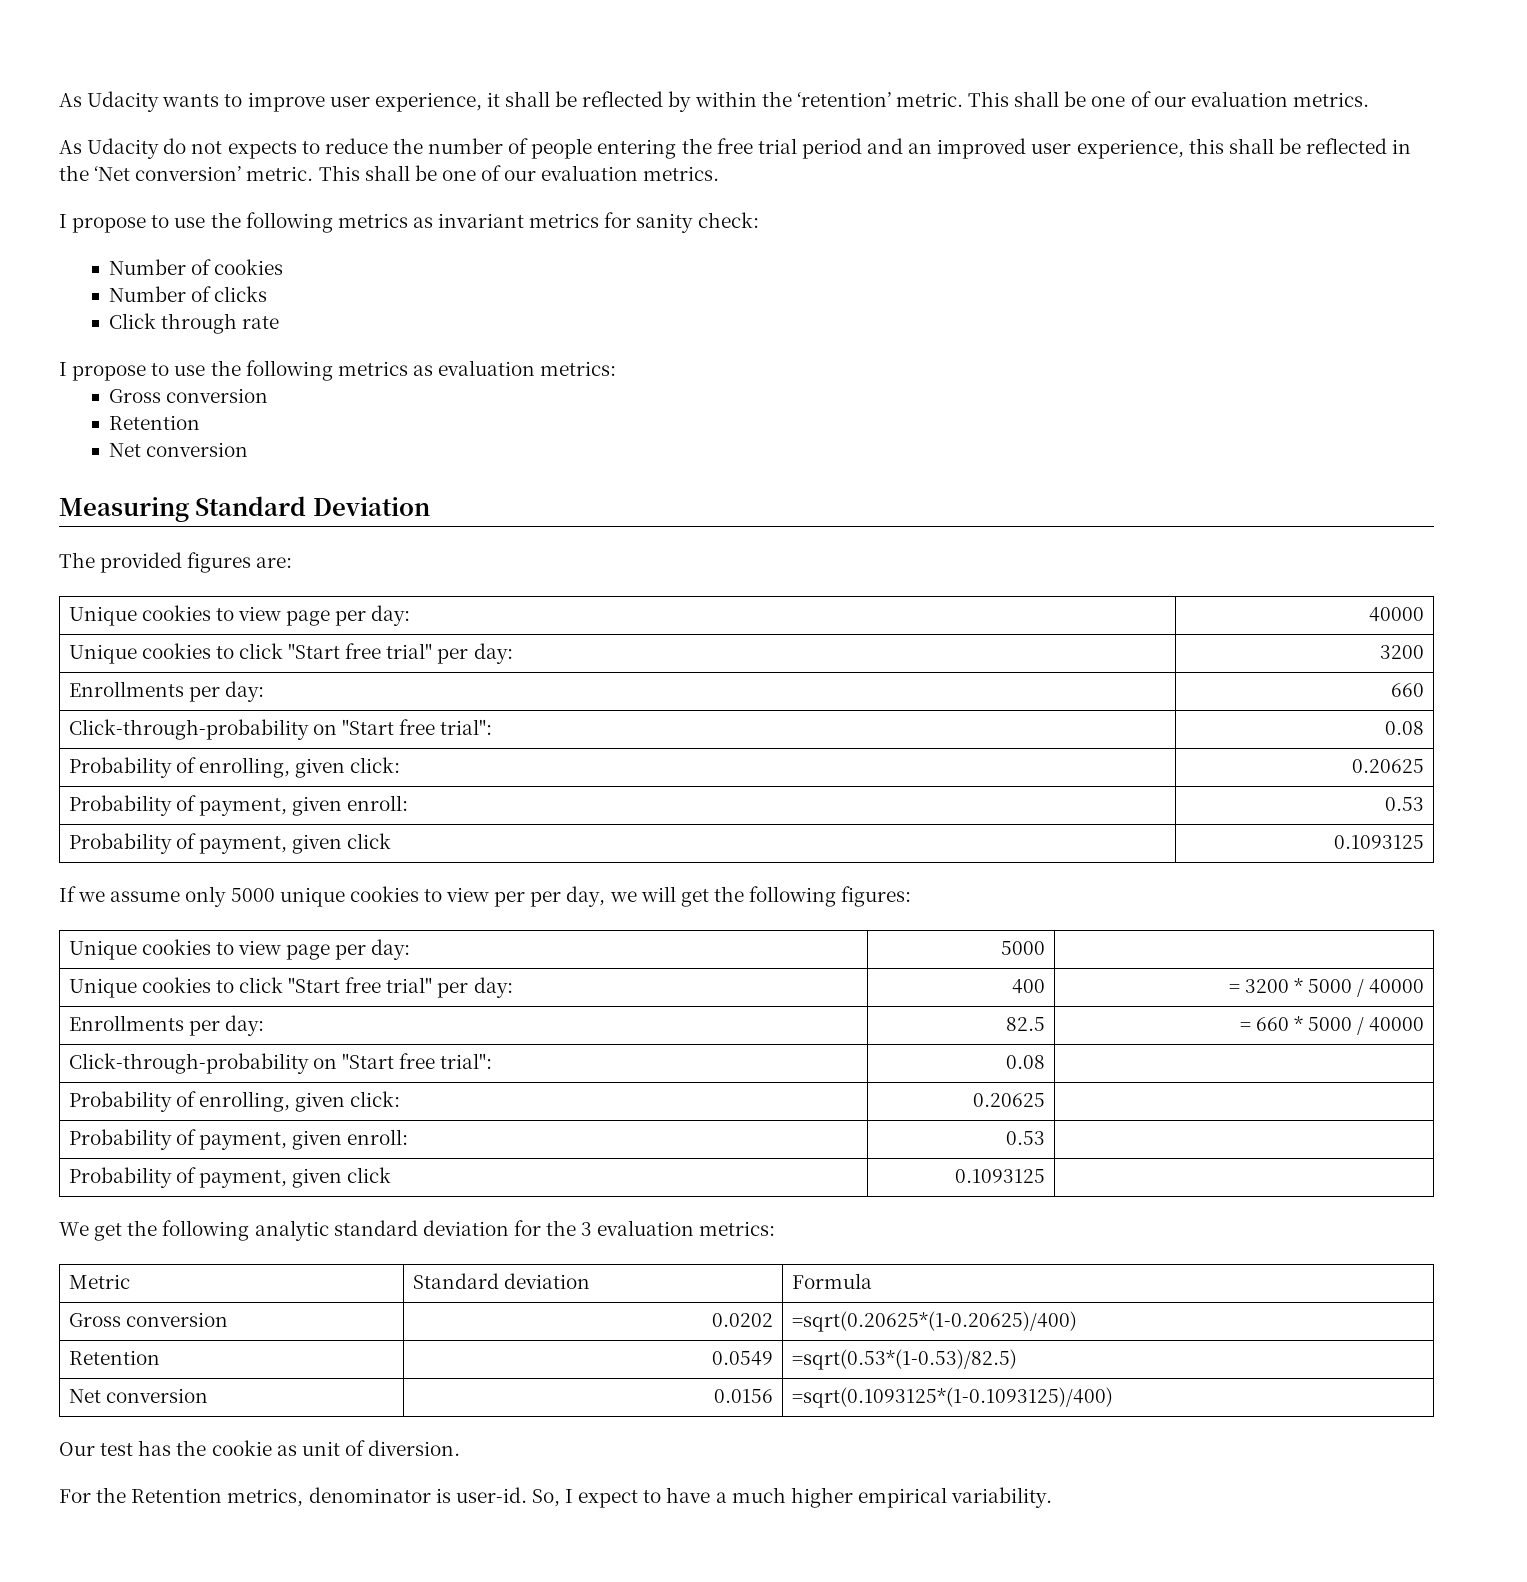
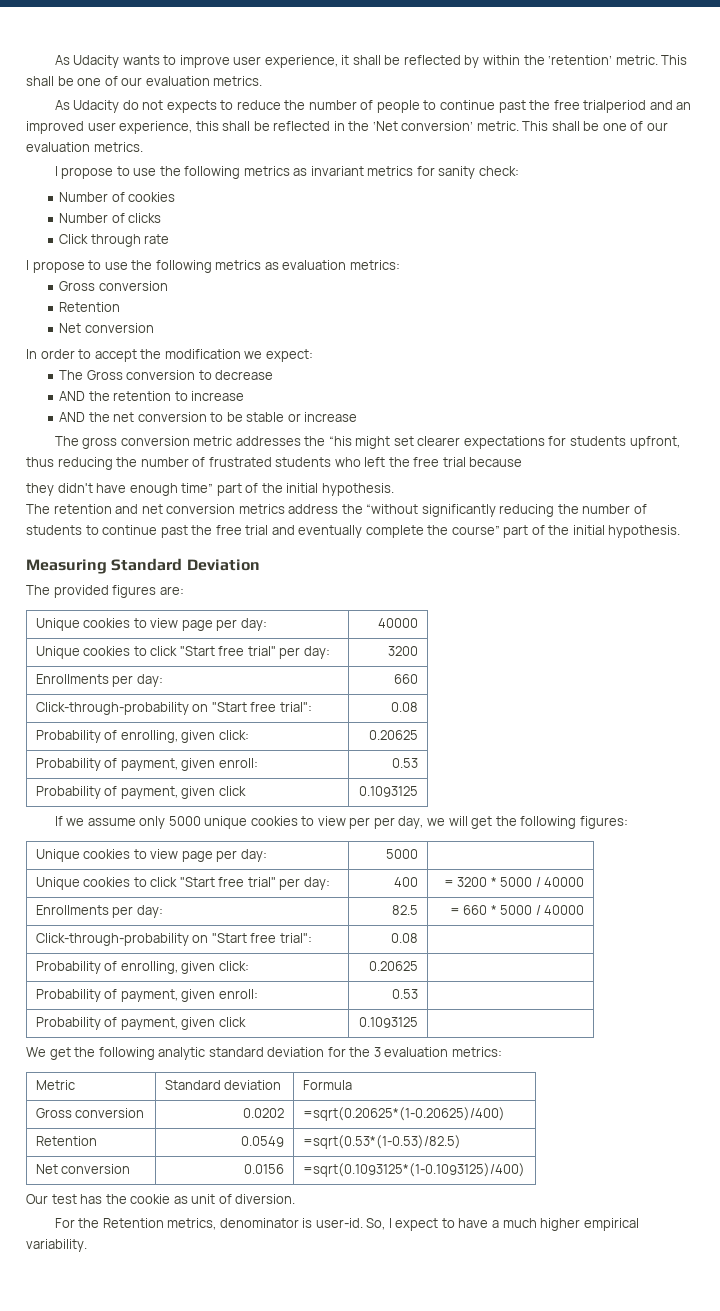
- As Udacity do not expects to reduce the number of people entering the free trial period and an improved user experience, this shall be reflected in the ‘Net conversion’ metric.
+ As Udacity do not expects to reduce the number of people to continue past the free trialperiod and an improved user experience, this shall be reflected in the ‘Net conversion’ metric.
+ In order to accept the modification we expect:
+ The Gross conversion to decrease
+ AND the retention to increase
+ AND the net conversion to be stable or increase
+ The gross conversion metric addresses the “his might set clearer expectations for students upfront, thus reducing the number of frustrated students who left the free trial because
+ they didn't have enough time” part of the initial hypothesis.
+ The retention and net conversion metrics address the “without significantly reducing the number of students to continue past the free trial and eventually complete the course” part of the initial hypothesis.

